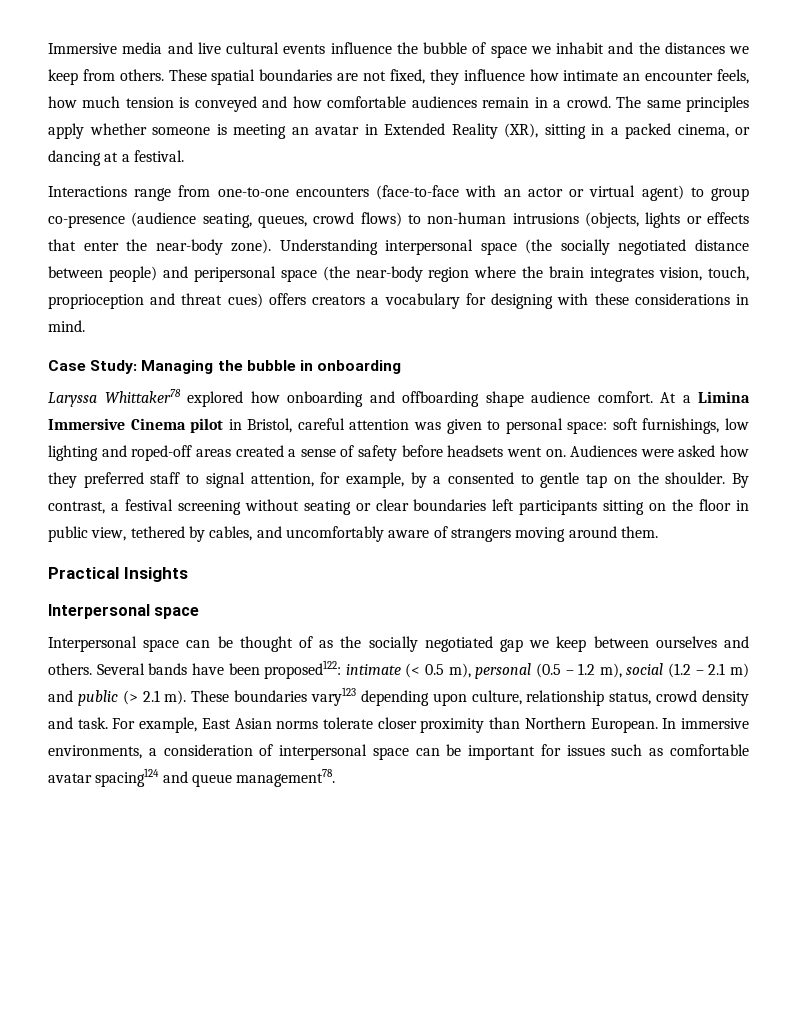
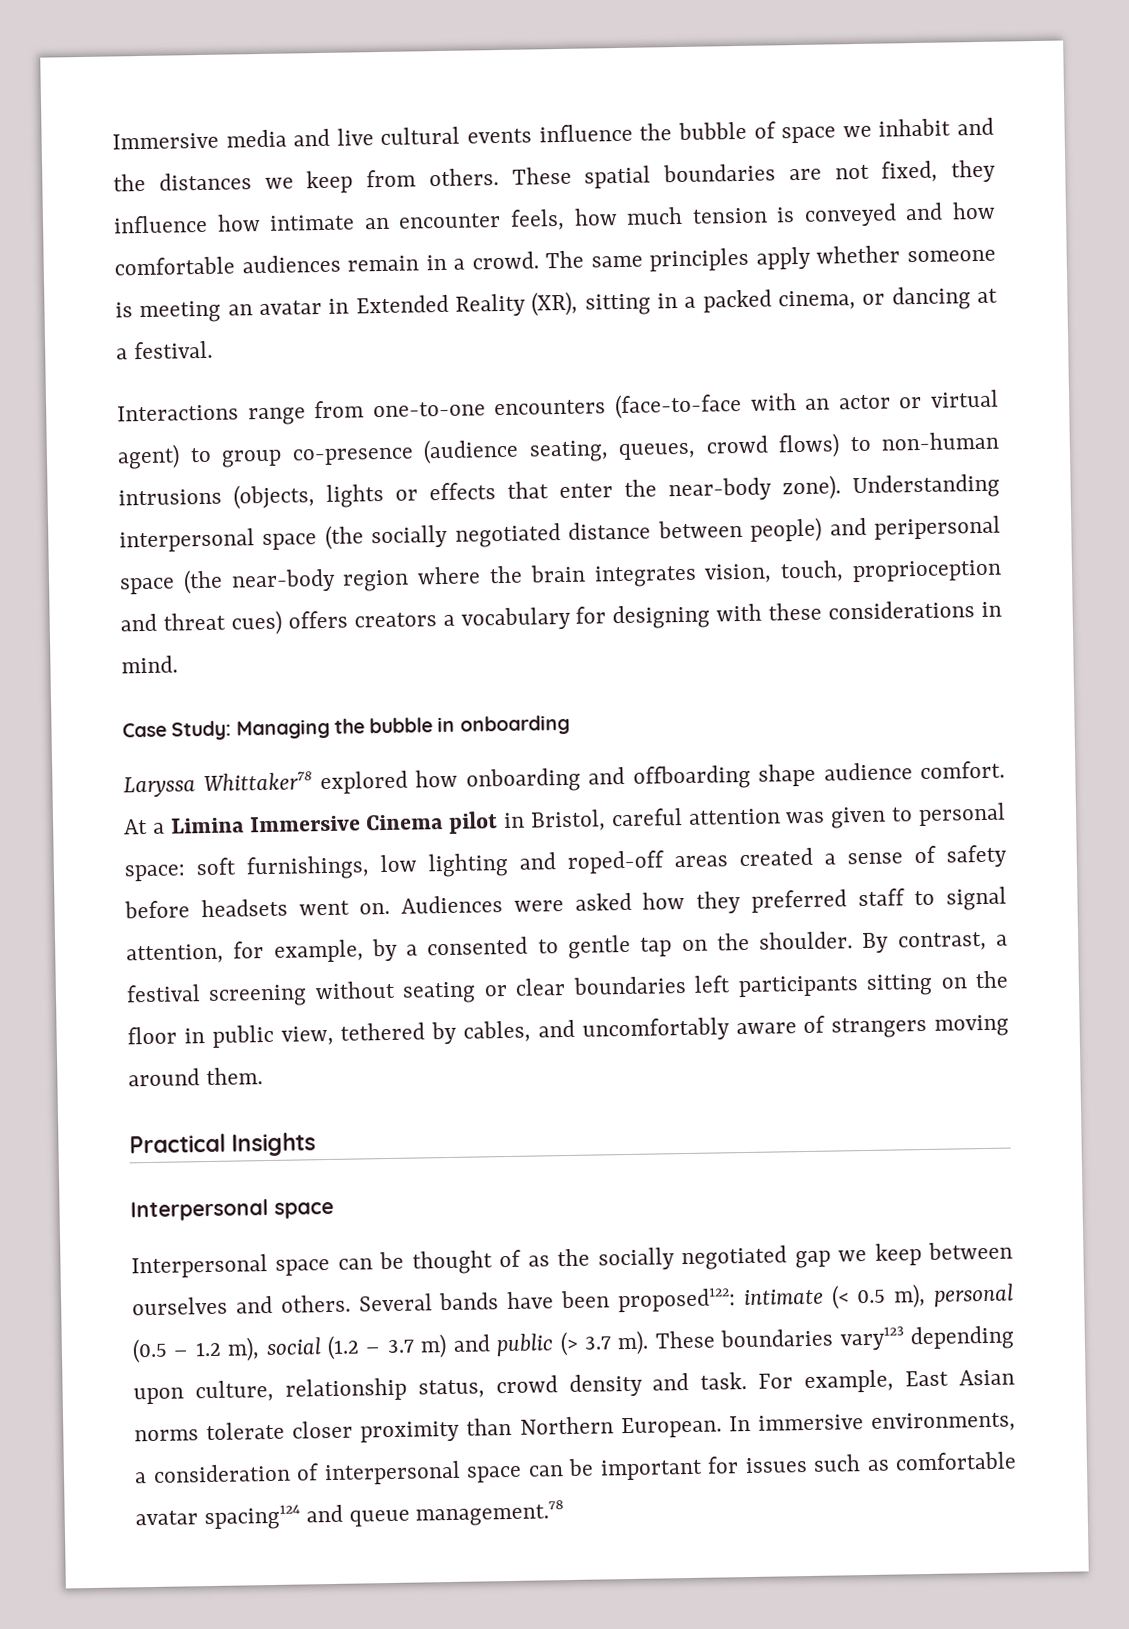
- Several bands have been proposed122: intimate (< 0.5 m), personal (0.5 – 1.2 m), social (1.2 – 2.1 m) and public (> 2.1 m).
+ Several bands have been proposed122: intimate (< 0.5 m), personal (0.5 – 1.2 m), social (1.2 – 3.7 m) and public (> 3.7 m).
- In immersive environments, a consideration of interpersonal space can be important for issues such as comfortable avatar spacing124 and queue management78.
+ In immersive environments, a consideration of interpersonal space can be important for issues such as comfortable avatar spacing124 and queue management.78

